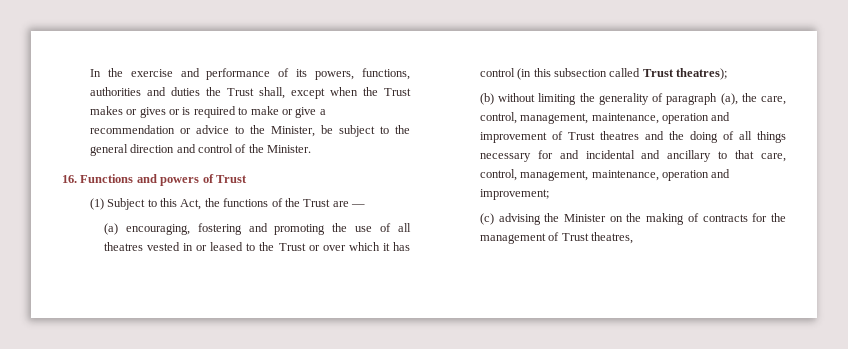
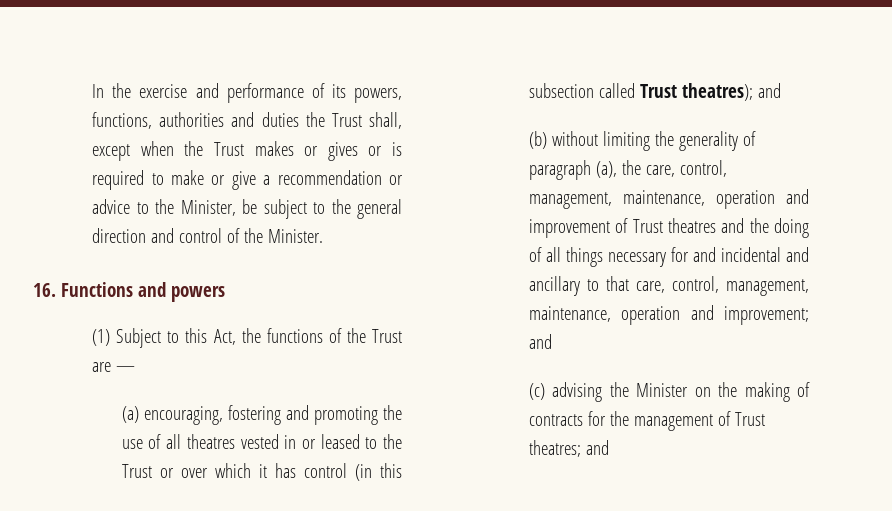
- 16. Functions and powers of Trust
+ 16. Functions and powers
- (a) encouraging, fostering and promoting the use of all theatres vested in or leased to the Trust or over which it has control (in this subsection called Trust theatres);
+ (a) encouraging, fostering and promoting the use of all theatres vested in or leased to the Trust or over which it has control (in this subsection called Trust theatres); and
- (b) without limiting the generality of paragraph (a), the care, control, management, maintenance, operation and improvement of Trust theatres and the doing of all things necessary for and incidental and ancillary to that care, control, management, maintenance, operation and improvement;
+ (b) without limiting the generality of paragraph (a), the care, control, management, maintenance, operation and improvement of Trust theatres and the doing of all things necessary for and incidental and ancillary to that care, control, management, maintenance, operation and improvement; and
- (c) advising the Minister on the making of contracts for the management of Trust theatres,
+ (c) advising the Minister on the making of contracts for the management of Trust theatres; and

